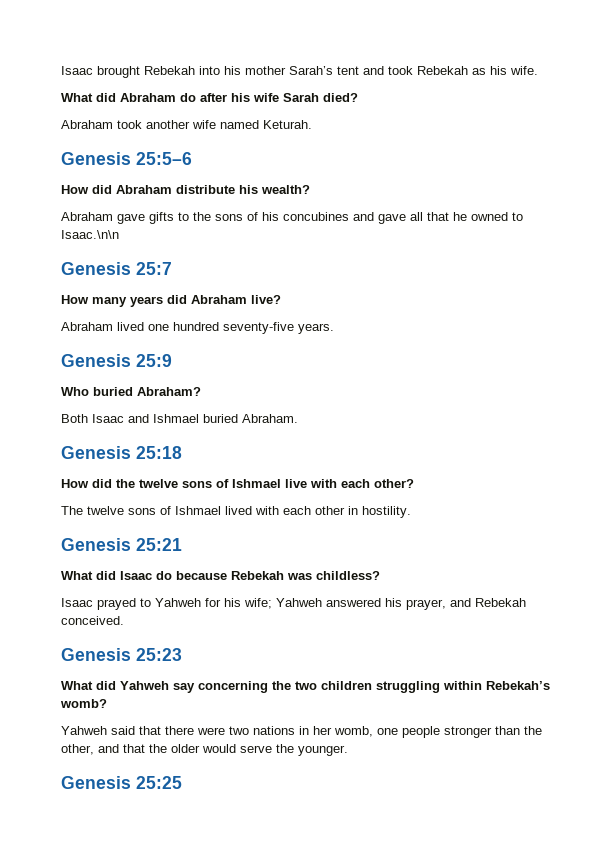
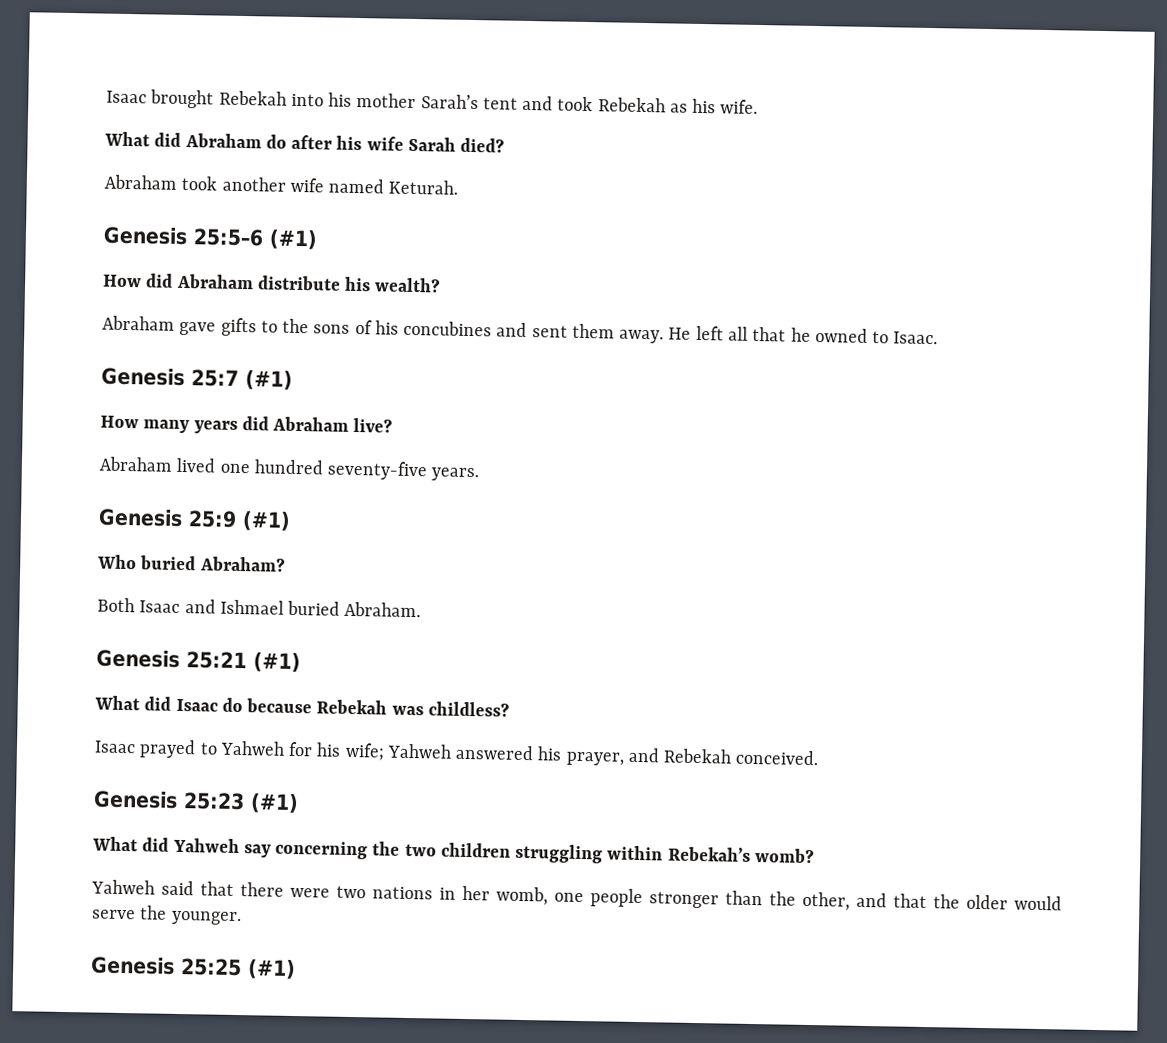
- Genesis 25:5–6
+ Genesis 25:5–6 (#1)
- Abraham gave gifts to the sons of his concubines and gave all that he owned to Isaac.\n\n
+ Abraham gave gifts to the sons of his concubines and sent them away. He left all that he owned to Isaac.
- Genesis 25:7
+ Genesis 25:7 (#1)
- Genesis 25:9
+ Genesis 25:9 (#1)
- Genesis 25:18
- How did the twelve sons of Ishmael live with each other?
- The twelve sons of Ishmael lived with each other in hostility.
- Genesis 25:21
+ Genesis 25:21 (#1)
- Genesis 25:23
+ Genesis 25:23 (#1)
- Genesis 25:25
+ Genesis 25:25 (#1)

